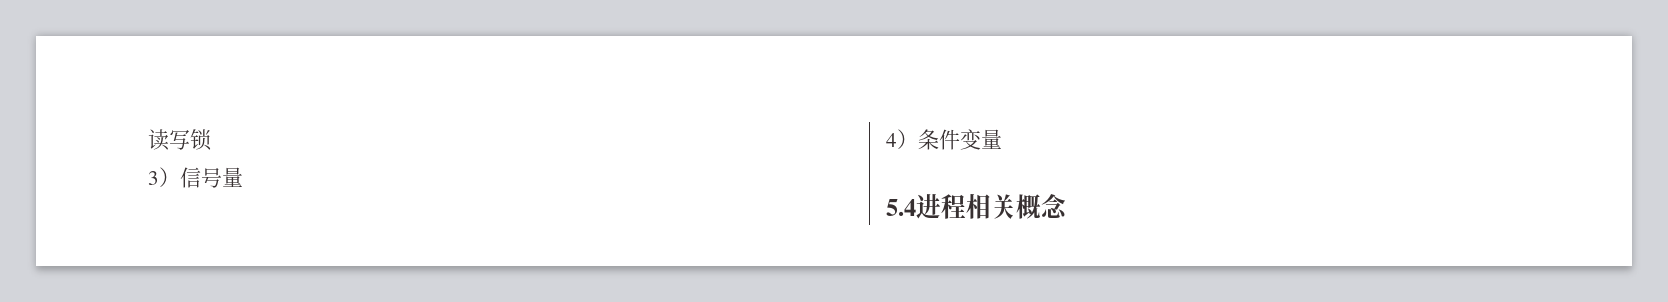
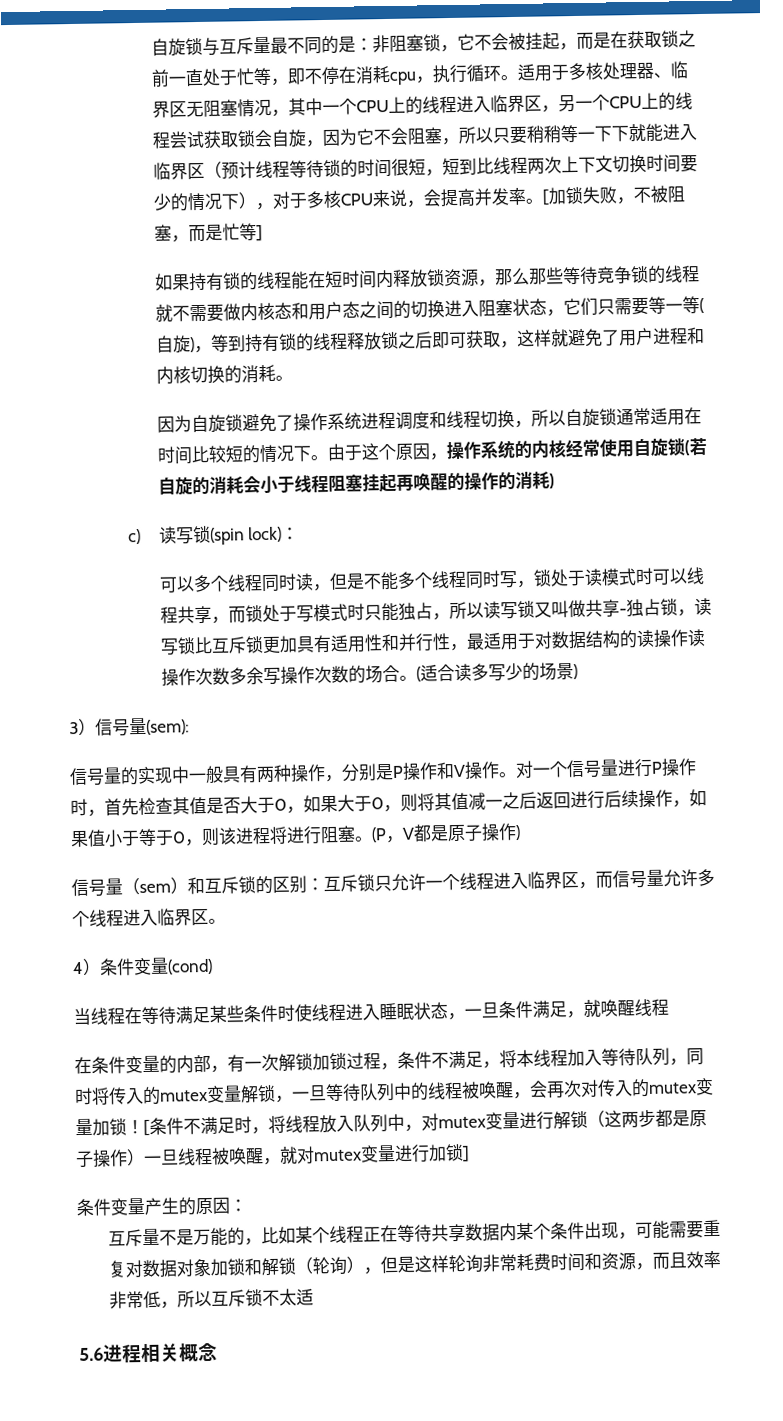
- 读写锁
- 3）信号量
- 4）条件变量
- 5.4进程相关概念
+ 自旋锁与互斥量最不同的是：非阻塞锁，它不会被挂起，而是在获取锁之前一直处于忙等，即不停在消耗cpu，执行循环。适用于多核处理器、临界区无阻塞情况，其中一个CPU上的线程进入临界区，另一个CPU上的线程尝试获取锁会自旋，因为它不会阻塞，所以只要稍稍等一下下就能进入临界区（预计线程等待锁的时间很短，短到比线程两次上下文切换时间要少的情况下），对于多核CPU来说，会提高并发率。[加锁失败，不被阻塞，而是忙等]
+ 如果持有锁的线程能在短时间内释放锁资源，那么那些等待竞争锁的线程就不需要做内核态和用户态之间的切换进入阻塞状态，它们只需要等一等(自旋)，等到持有锁的线程释放锁之后即可获取，这样就避免了用户进程和内核切换的消耗。
+ 因为自旋锁避免了操作系统进程调度和线程切换，所以自旋锁通常适用在时间比较短的情况下。由于这个原因，操作系统的内核经常使用自旋锁(若自旋的消耗会小于线程阻塞挂起再唤醒的操作的消耗)
+ c)读写锁(spin lock)：
+ 可以多个线程同时读，但是不能多个线程同时写，锁处于读模式时可以线程共享，而锁处于写模式时只能独占，所以读写锁又叫做共享-独占锁，读写锁比互斥锁更加具有适用性和并行性，最适用于对数据结构的读操作读操作次数多余写操作次数的场合。(适合读多写少的场景)
+ 3）信号量(sem):
+ 信号量的实现中一般具有两种操作，分别是P操作和V操作。对一个信号量进行P操作时，首先检查其值是否大于0，如果大于0，则将其值减一之后返回进行后续操作，如果值小于等于0，则该进程将进行阻塞。(P，V都是原子操作)
+ 信号量（sem）和互斥锁的区别：互斥锁只允许一个线程进入临界区，而信号量允许多个线程进入临界区。
+ 4）条件变量(cond)
+ 当线程在等待满足某些条件时使线程进入睡眠状态，一旦条件满足，就唤醒线程
+ 在条件变量的内部，有一次解锁加锁过程，条件不满足，将本线程加入等待队列，同时将传入的mutex变量解锁，一旦等待队列中的线程被唤醒，会再次对传入的mutex变量加锁！[条件不满足时，将线程放入队列中，对mutex变量进行解锁（这两步都是原子操作）一旦线程被唤醒，就对mutex变量进行加锁]
+ 条件变量产生的原因：
+ 互斥量不是万能的，比如某个线程正在等待共享数据内某个条件出现，可能需要重复对数据对象加锁和解锁（轮询），但是这样轮询非常耗费时间和资源，而且效率非常低，所以互斥锁不太适
+ 5.6进程相关概念

